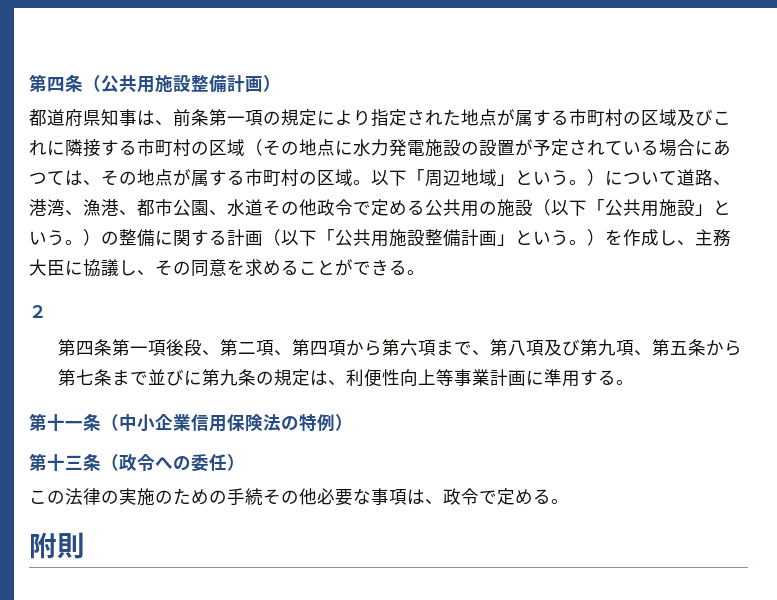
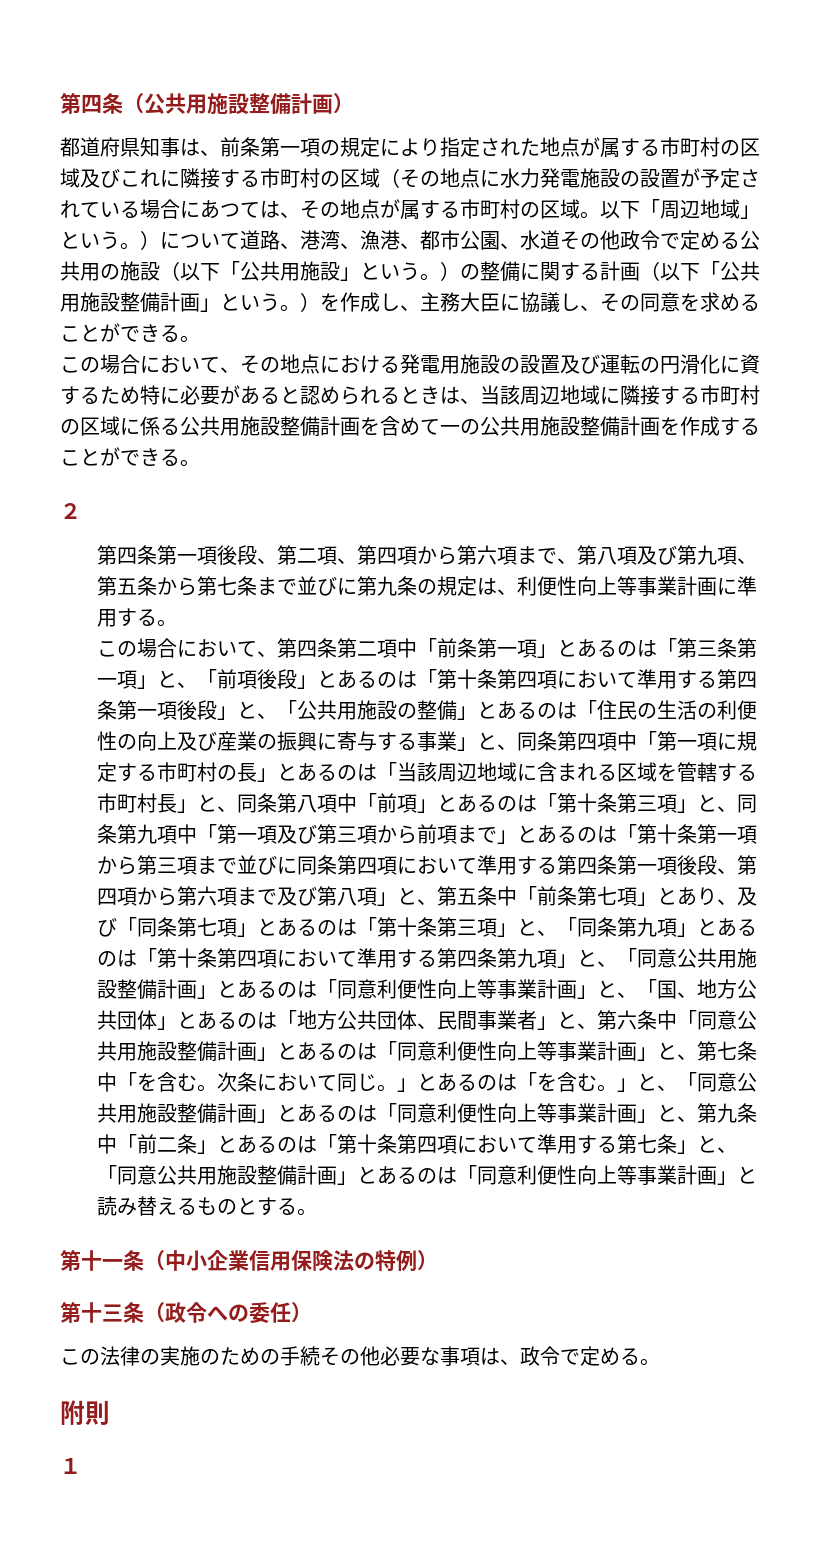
+ この場合において、その地点における発電用施設の設置及び運転の円滑化に資するため特に必要があると認められるときは、当該周辺地域に隣接する市町村の区域に係る公共用施設整備計画を含めて一の公共用施設整備計画を作成することができる。
+ この場合において、第四条第二項中「前条第一項」とあるのは「第三条第一項」と、「前項後段」とあるのは「第十条第四項において準用する第四条第一項後段」と、「公共用施設の整備」とあるのは「住民の生活の利便性の向上及び産業の振興に寄与する事業」と、同条第四項中「第一項に規定する市町村の長」とあるのは「当該周辺地域に含まれる区域を管轄する市町村長」と、同条第八項中「前項」とあるのは「第十条第三項」と、同条第九項中「第一項及び第三項から前項まで」とあるのは「第十条第一項から第三項まで並びに同条第四項において準用する第四条第一項後段、第四項から第六項まで及び第八項」と、第五条中「前条第七項」とあり、及び「同条第七項」とあるのは「第十条第三項」と、「同条第九項」とあるのは「第十条第四項において準用する第四条第九項」と、「同意公共用施設整備計画」とあるのは「同意利便性向上等事業計画」と、「国、地方公共団体」とあるのは「地方公共団体、民間事業者」と、第六条中「同意公共用施設整備計画」とあるのは「同意利便性向上等事業計画」と、第七条中「を含む。次条において同じ。」とあるのは「を含む。」と、「同意公共用施設整備計画」とあるのは「同意利便性向上等事業計画」と、第九条中「前二条」とあるのは「第十条第四項において準用する第七条」と、「同意公共用施設整備計画」とあるのは「同意利便性向上等事業計画」と読み替えるものとする。
+ １

